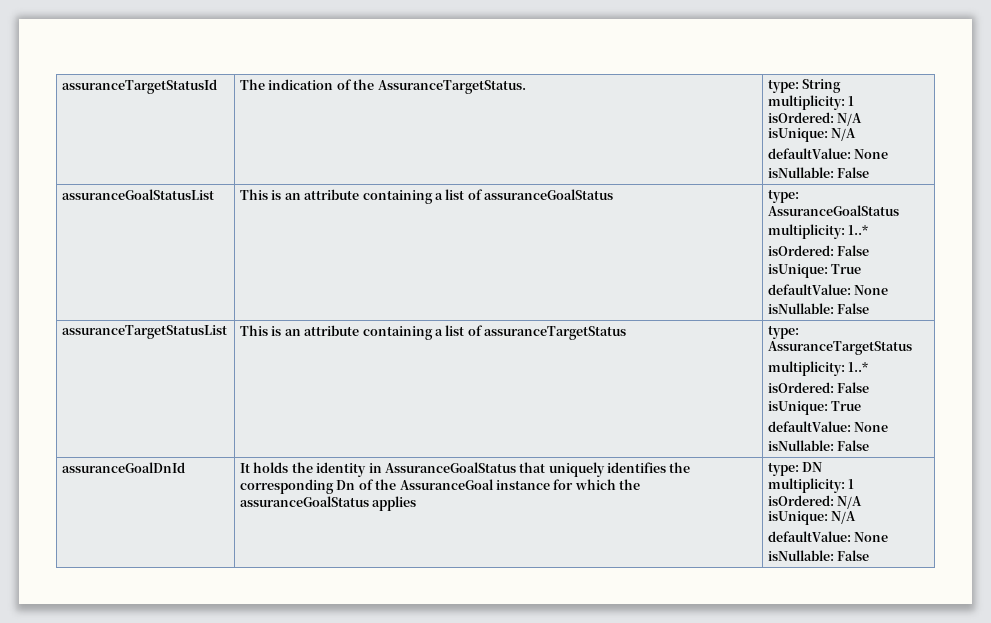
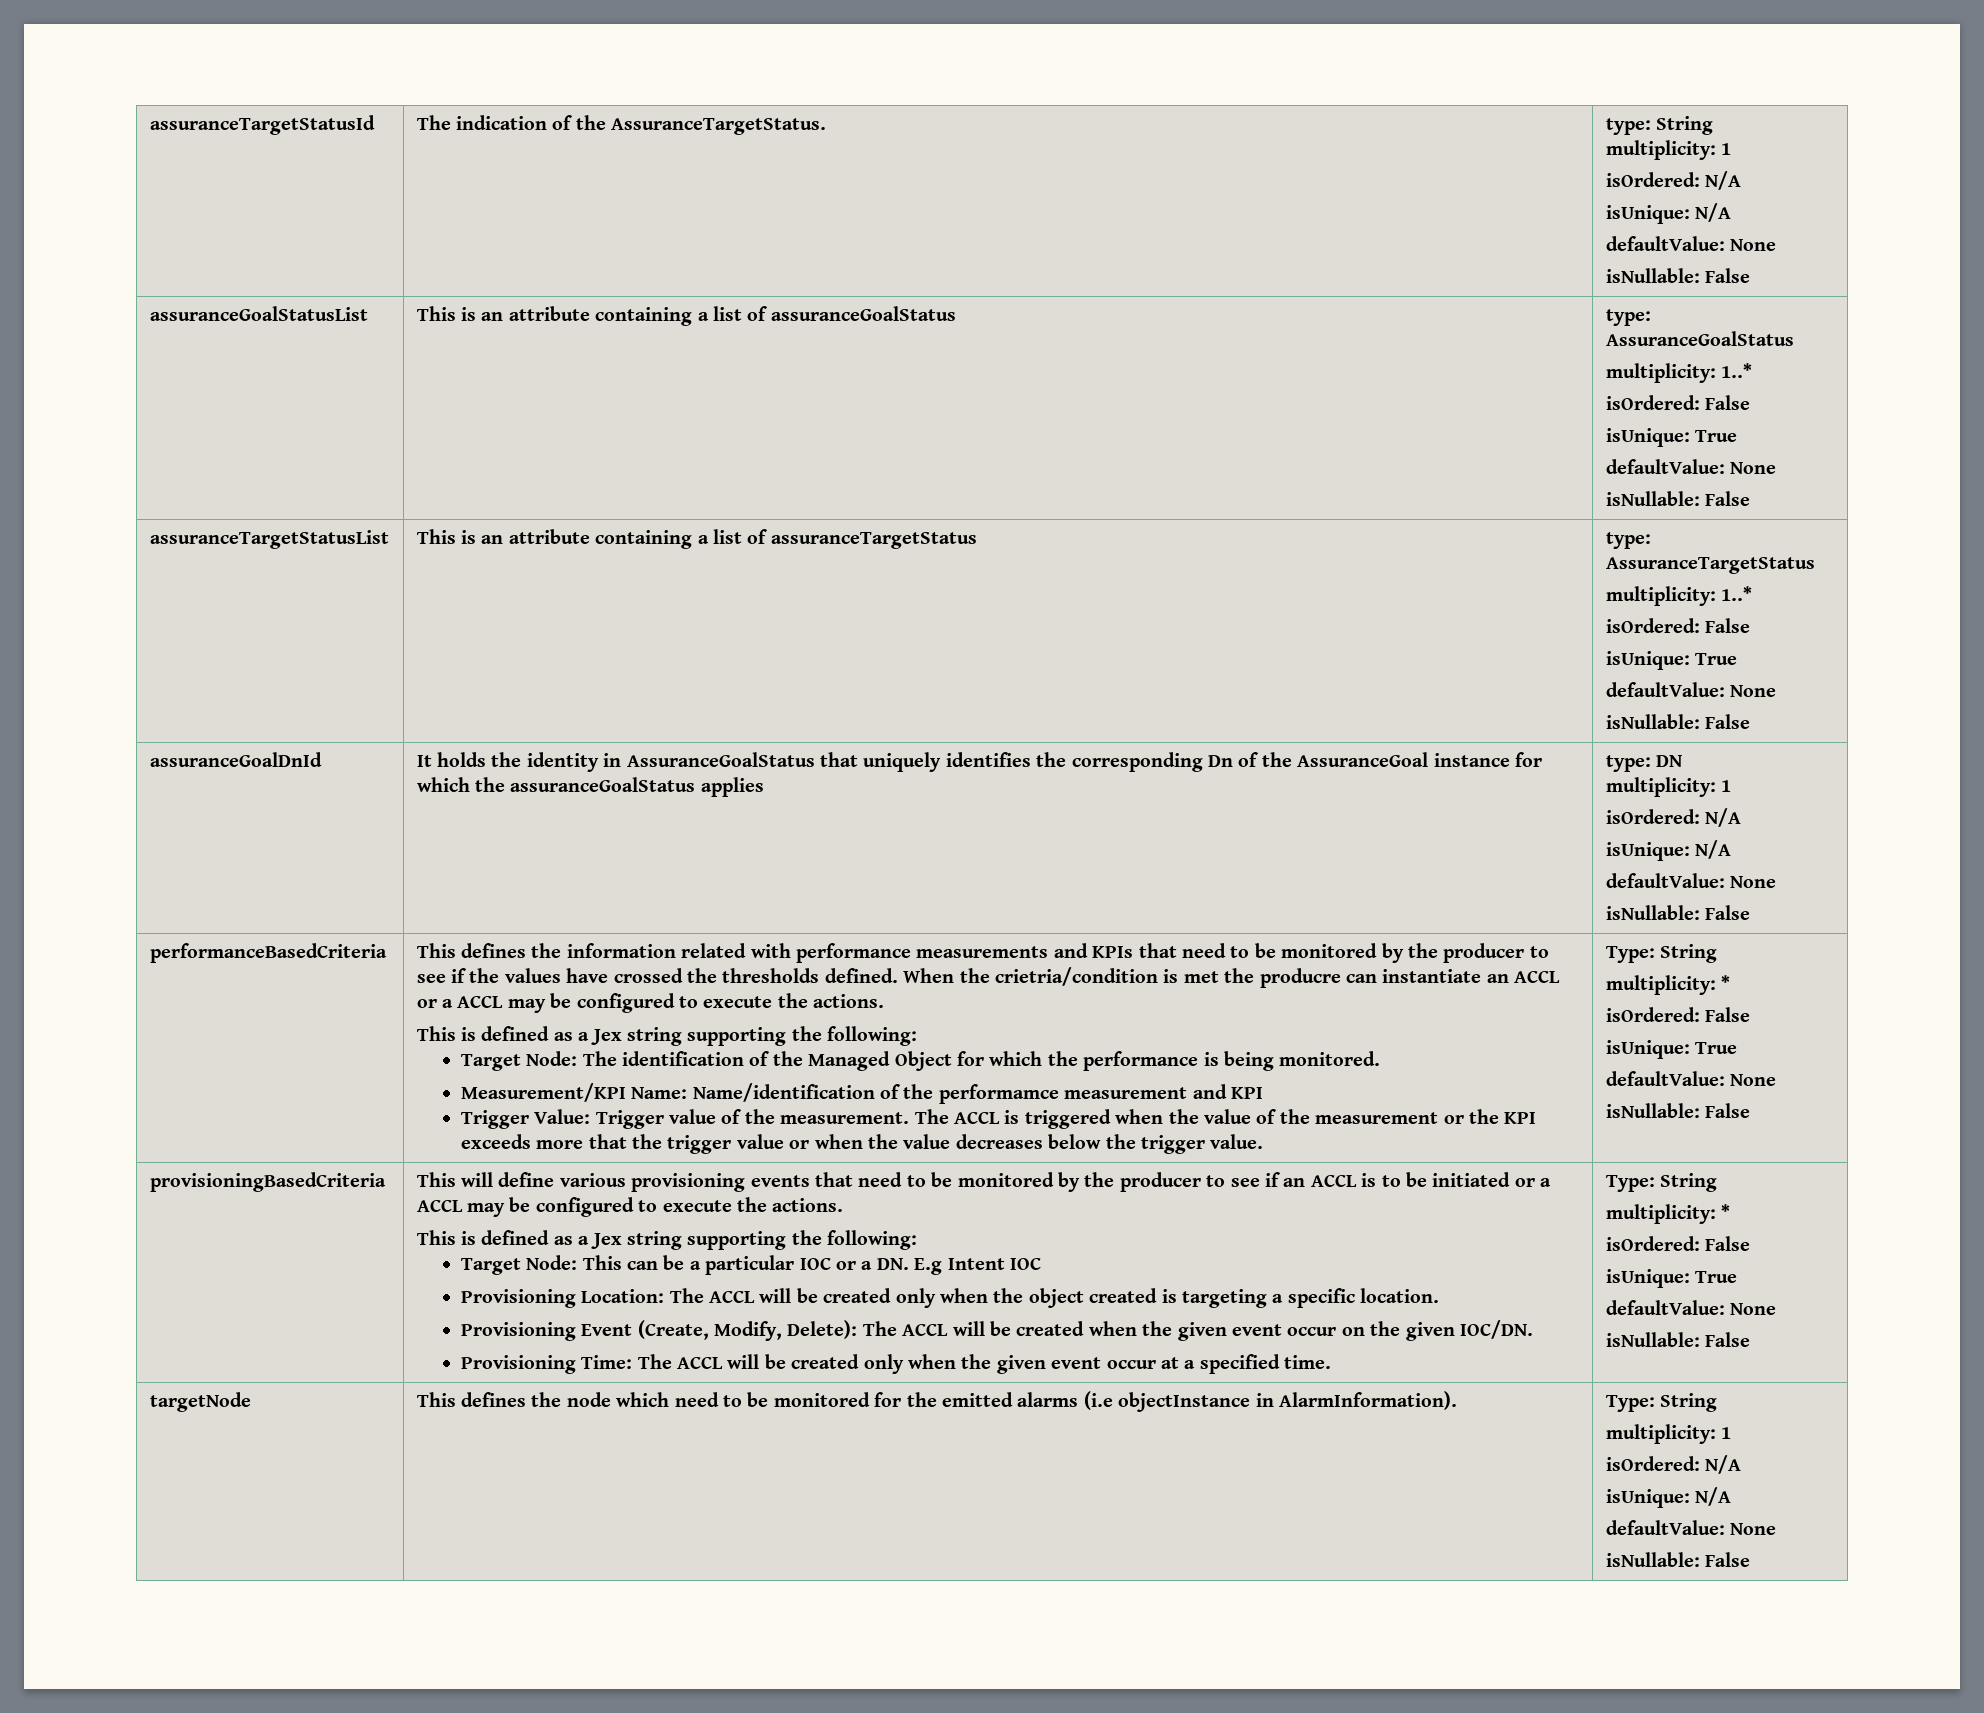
+ performanceBasedCriteria | This defines the information related with performance measurements and KPIs that need to be monitored by the producer to see if the values have crossed the thresholds defined. When the crietria/condition is met the producre can instantiate an ACCL or a ACCL may be configured to execute the actions.
+ This is defined as a Jex string supporting the following:
+ Target Node: The identification of the Managed Object for which the performance is being monitored.
+ Measurement/KPI Name: Name/identification of the performamce measurement and KPI
+ Trigger Value: Trigger value of the measurement. The ACCL is triggered when the value of the measurement or the KPI exceeds more that the trigger value or when the value decreases below the trigger value. | Type: String
+ multiplicity: *
+ isOrdered: False
+ isUnique: True
+ defaultValue: None
+ isNullable: False
+ provisioningBasedCriteria | This will define various provisioning events that need to be monitored by the producer to see if an ACCL is to be initiated or a ACCL may be configured to execute the actions.
+ This is defined as a Jex string supporting the following:
+ Target Node: This can be a particular IOC or a DN. E.g Intent IOC
+ Provisioning Location: The ACCL will be created only when the object created is targeting a specific location.
+ Provisioning Event (Create, Modify, Delete): The ACCL will be created when the given event occur on the given IOC/DN.
+ Provisioning Time: The ACCL will be created only when the given event occur at a specified time. | Type: String
+ multiplicity: *
+ isOrdered: False
+ isUnique: True
+ defaultValue: None
+ isNullable: False
+ targetNode | This defines the node which need to be monitored for the emitted alarms (i.e objectInstance in AlarmInformation). | Type: String
+ multiplicity: 1
+ isOrdered: N/A
+ isUnique: N/A
+ defaultValue: None
+ isNullable: False

